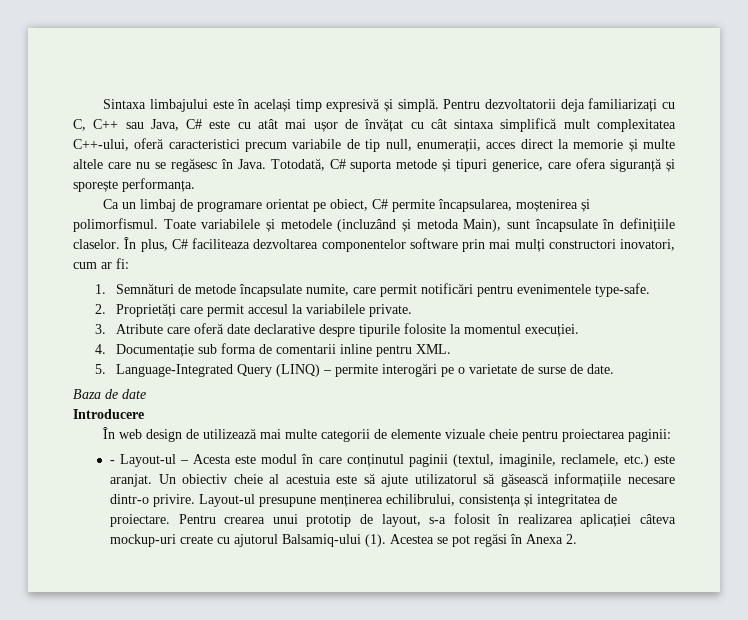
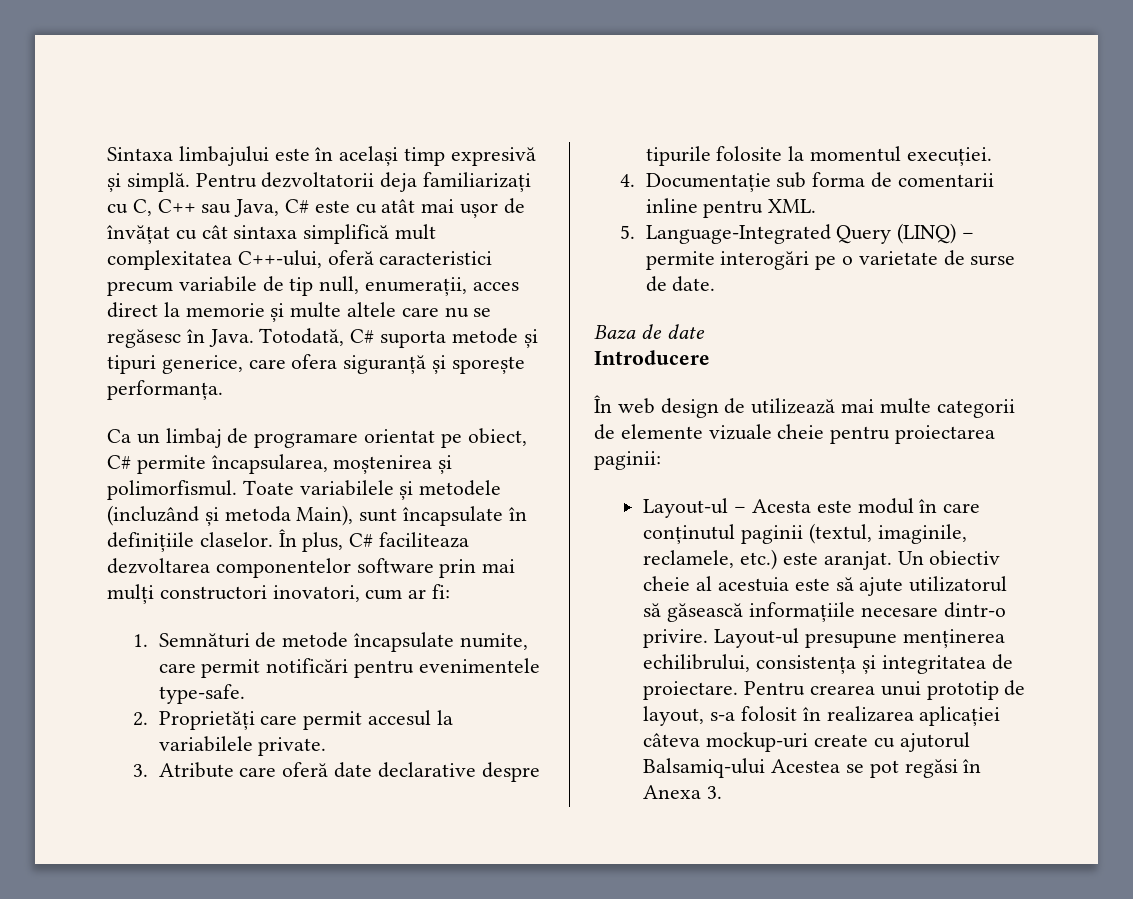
- - Layout-ul – Acesta este modul în care conținutul paginii (textul, imaginile, reclamele, etc.) este aranjat.
+ Layout-ul – Acesta este modul în care conținutul paginii (textul, imaginile, reclamele, etc.) este aranjat.
- Pentru crearea unui prototip de layout, s-a folosit în realizarea aplicației câteva mockup-uri create cu ajutorul Balsamiq-ului (1). Acestea se pot regăsi în Anexa 2.
+ Pentru crearea unui prototip de layout, s-a folosit în realizarea aplicației câteva mockup-uri create cu ajutorul Balsamiq-ului Acestea se pot regăsi în Anexa 3.

